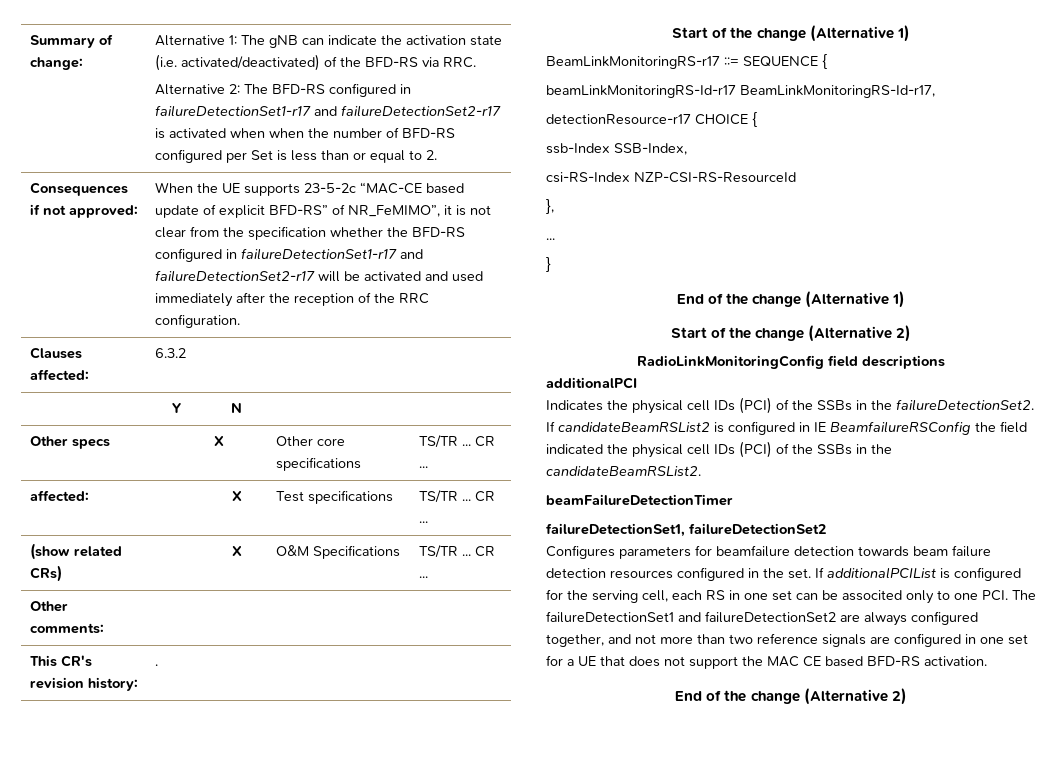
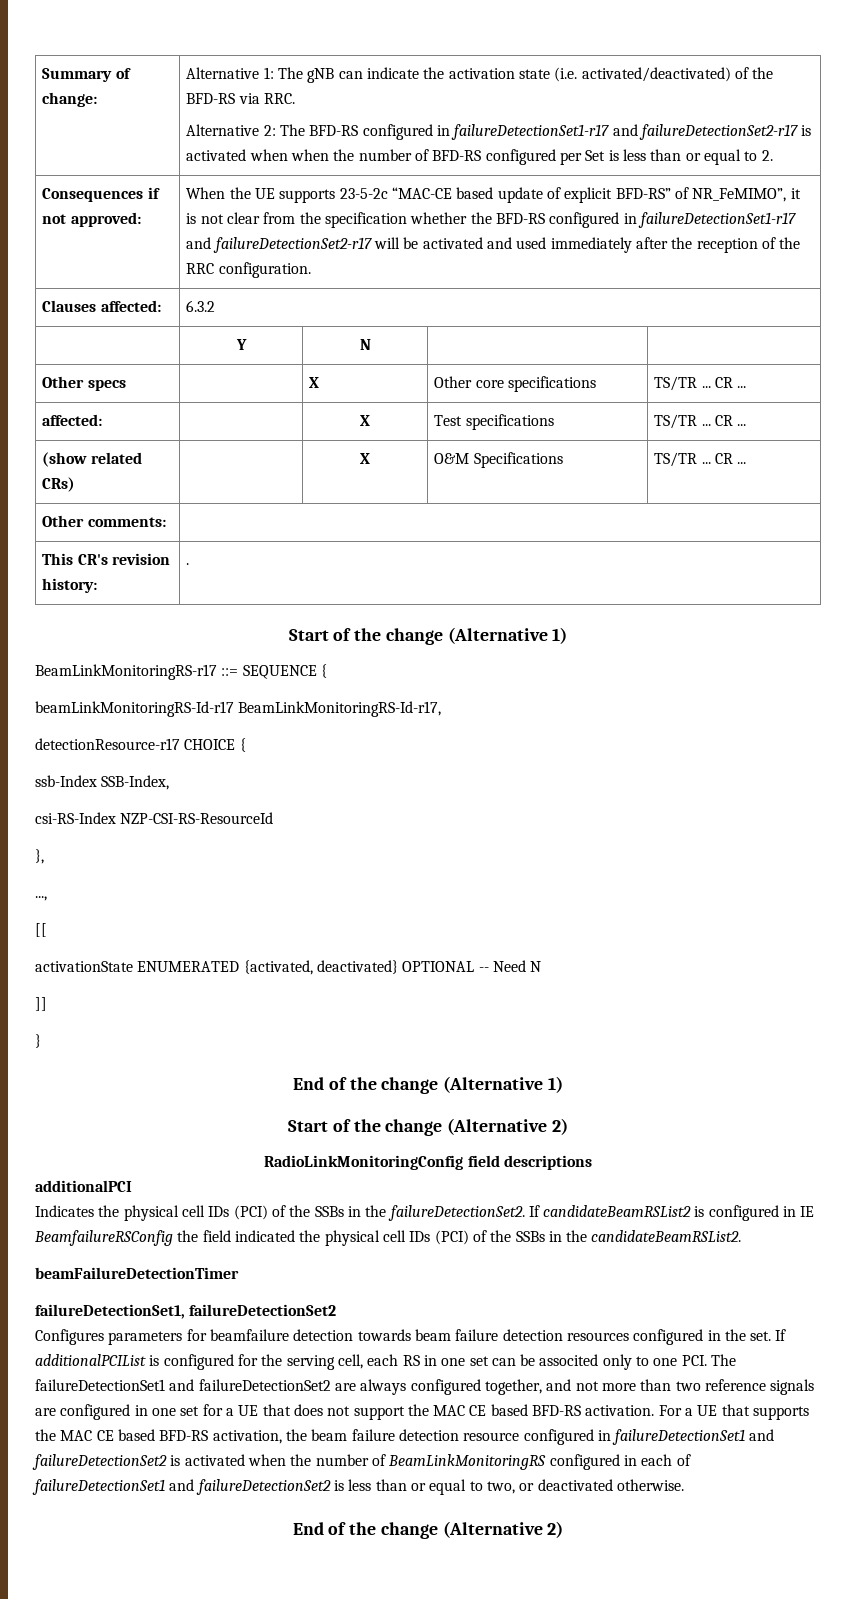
  },
- ...
+ ...,
+ [[
+ activationState ENUMERATED {activated, deactivated} OPTIONAL -- Need N
+ ]]
+ For a UE that supports the MAC CE based BFD-RS activation, the beam failure detection resource configured in failureDetectionSet1 and failureDetectionSet2 is activated when the number of BeamLinkMonitoringRS configured in each of failureDetectionSet1 and failureDetectionSet2 is less than or equal to two, or deactivated otherwise.

